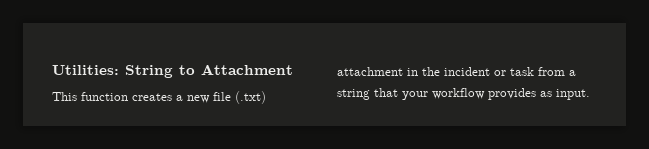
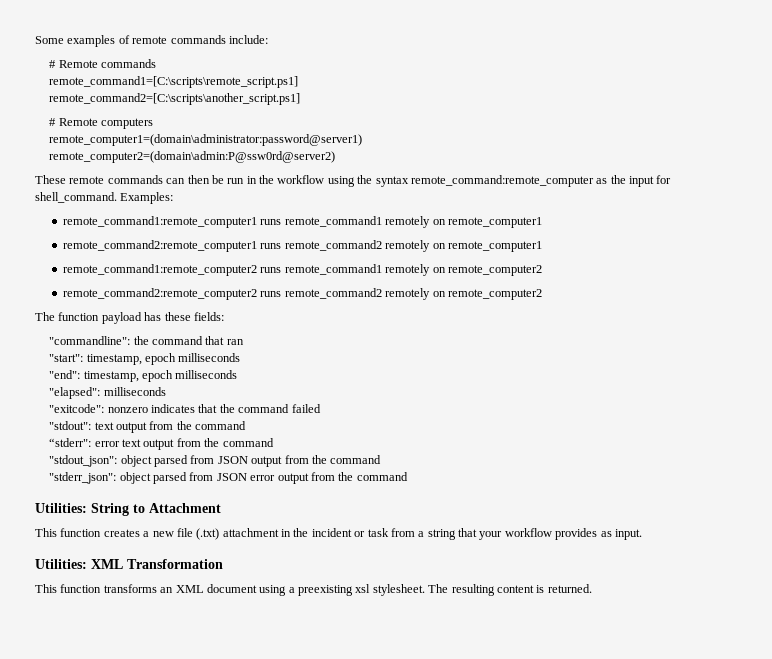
+ Some examples of remote commands include:
+ # Remote commands
+ remote_command1=[C:\scripts\remote_script.ps1]
+ remote_command2=[C:\scripts\another_script.ps1]
+ # Remote computers
+ remote_computer1=(domain\administrator:password@server1)
+ remote_computer2=(domain\admin:P@ssw0rd@server2)
+ These remote commands can then be run in the workflow using the syntax remote_command:remote_computer as the input for shell_command. Examples:
+ remote_command1:remote_computer1 runs remote_command1 remotely on remote_computer1
+ remote_command2:remote_computer1 runs remote_command2 remotely on remote_computer1
+ remote_command1:remote_computer2 runs remote_command1 remotely on remote_computer2
+ remote_command2:remote_computer2 runs remote_command2 remotely on remote_computer2
+ The function payload has these fields:
+ "commandline": the command that ran
+ "start": timestamp, epoch milliseconds
+ "end": timestamp, epoch milliseconds
+ "elapsed": milliseconds
+ "exitcode": nonzero indicates that the command failed
+ "stdout": text output from the command
+ “stderr": error text output from the command
+ "stdout_json": object parsed from JSON output from the command
+ "stderr_json": object parsed from JSON error output from the command
+ Utilities: XML Transformation
+ This function transforms an XML document using a preexisting xsl stylesheet. The resulting content is returned.

